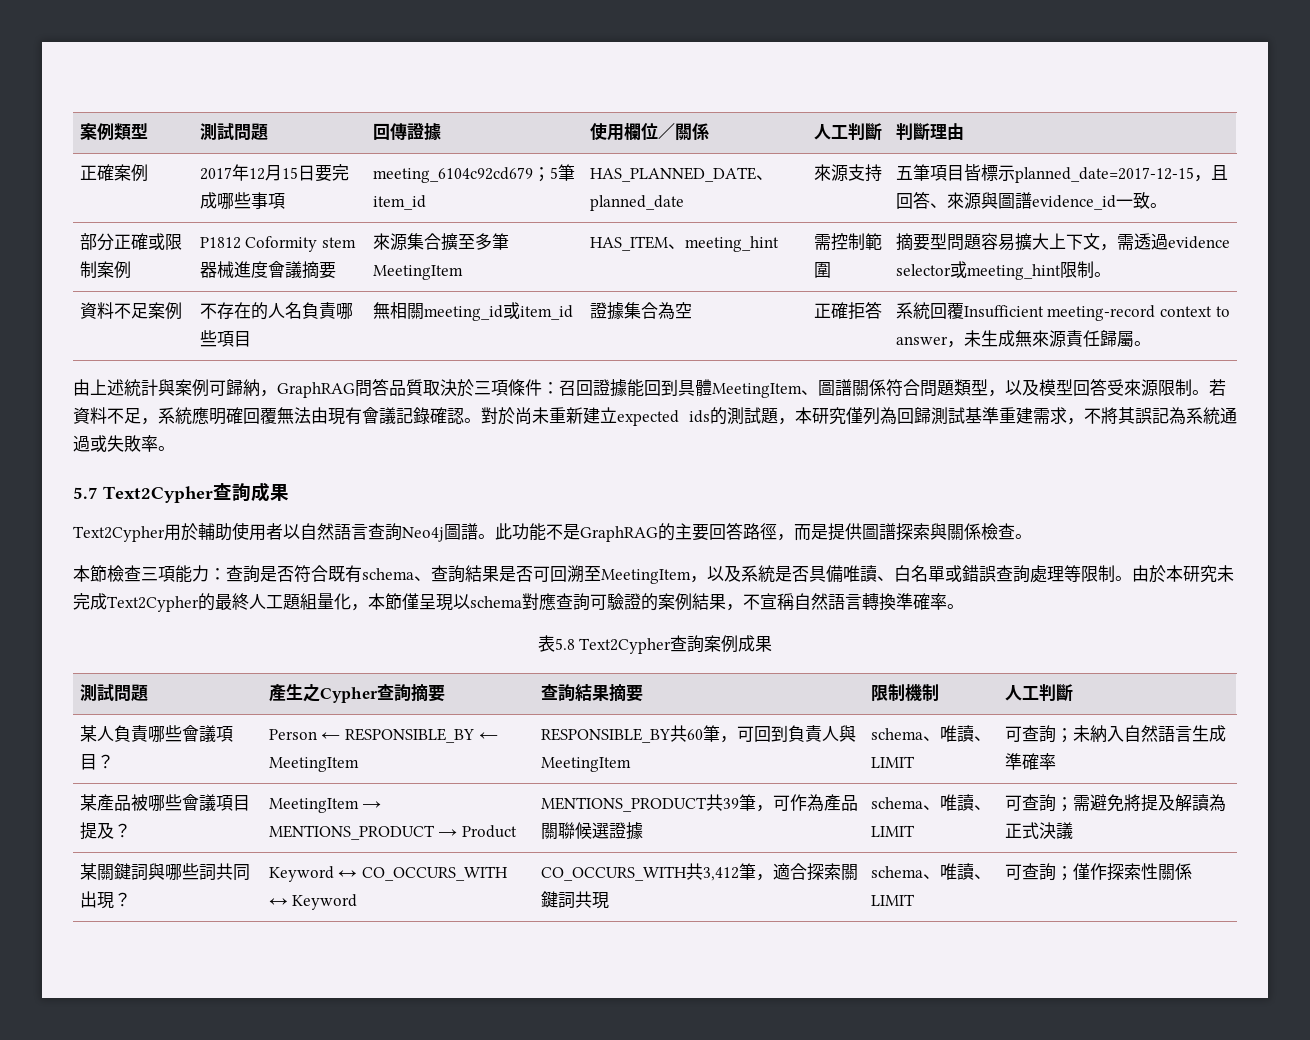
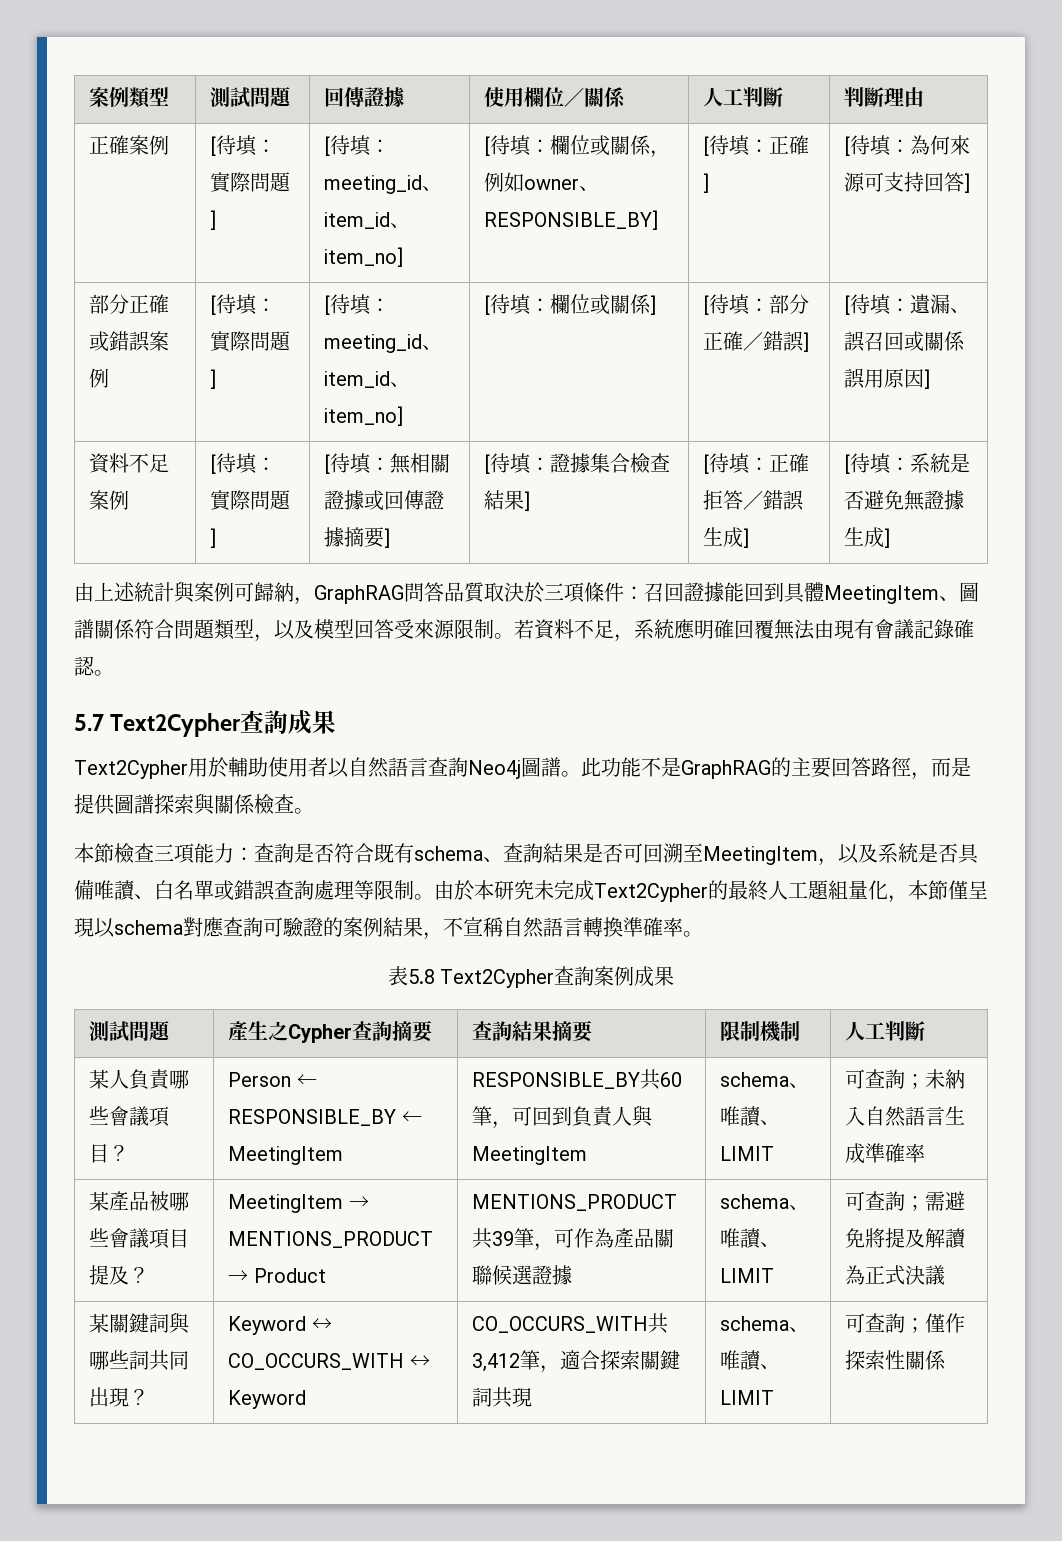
- 正確案例 | 2017年12月15日要完成哪些事項 | meeting_6104c92cd679；5筆item_id | HAS_PLANNED_DATE、planned_date | 來源支持 | 五筆項目皆標示planned_date=2017-12-15，且回答、來源與圖譜evidence_id一致。
+ 正確案例 | [待填：實際問題] | [待填：meeting_id、item_id、item_no] | [待填：欄位或關係，例如owner、RESPONSIBLE_BY] | [待填：正確] | [待填：為何來源可支持回答]
- 部分正確或限制案例 | P1812 Coformity stem器械進度會議摘要 | 來源集合擴至多筆MeetingItem | HAS_ITEM、meeting_hint | 需控制範圍 | 摘要型問題容易擴大上下文，需透過evidence selector或meeting_hint限制。
- 資料不足案例 | 不存在的人名負責哪些項目 | 無相關meeting_id或item_id | 證據集合為空 | 正確拒答 | 系統回覆Insufficient meeting-record context to answer，未生成無來源責任歸屬。
+ 部分正確或錯誤案例 | [待填：實際問題] | [待填：meeting_id、item_id、item_no] | [待填：欄位或關係] | [待填：部分正確／錯誤] | [待填：遺漏、誤召回或關係誤用原因]
+ 資料不足案例 | [待填：實際問題] | [待填：無相關證據或回傳證據摘要] | [待填：證據集合檢查結果] | [待填：正確拒答／錯誤生成] | [待填：系統是否避免無證據生成]
- 對於尚未重新建立expected ids的測試題，本研究僅列為回歸測試基準重建需求，不將其誤記為系統通過或失敗率。

